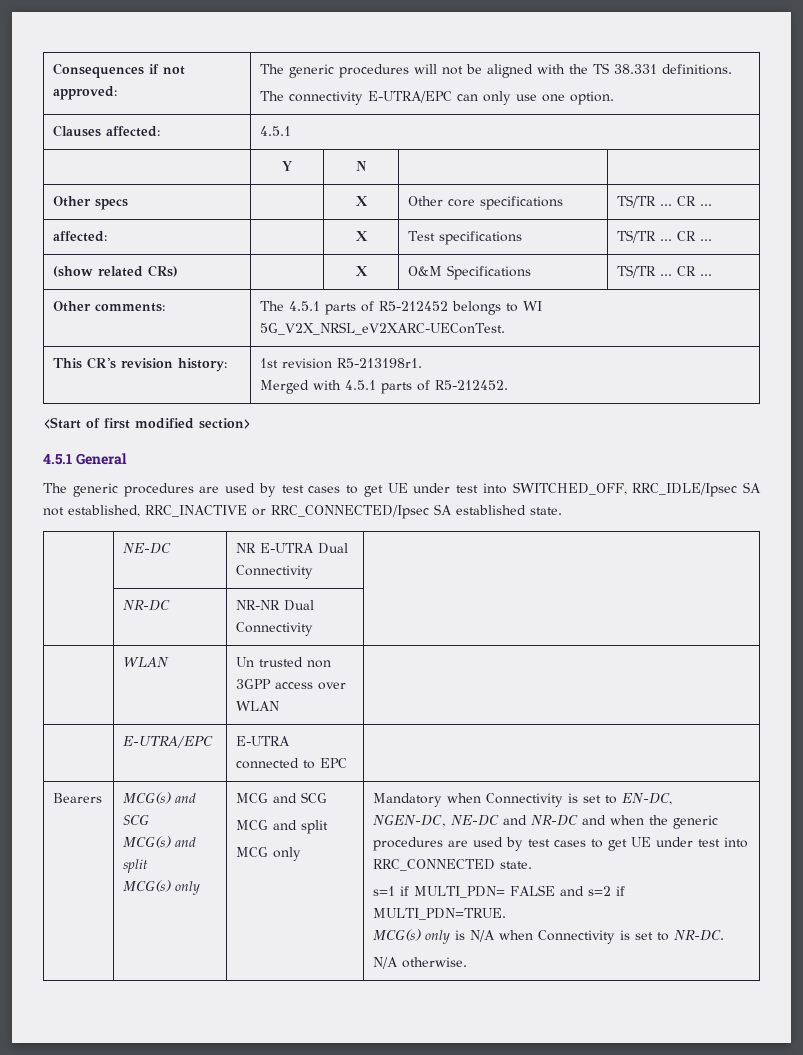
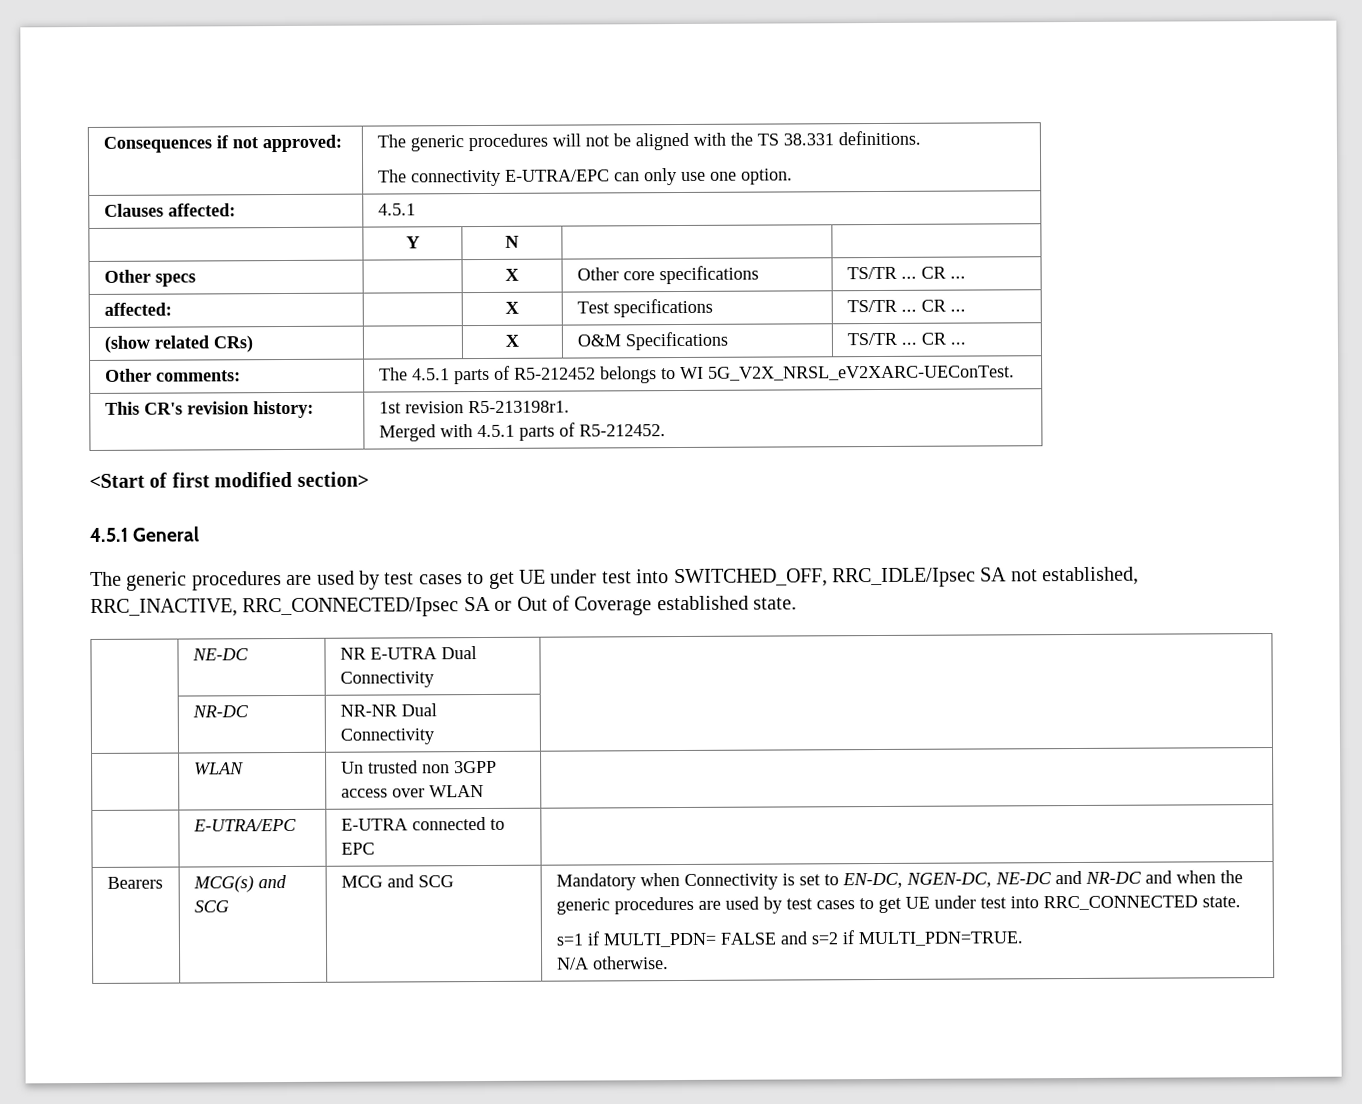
- The generic procedures are used by test cases to get UE under test into SWITCHED_OFF, RRC_IDLE/Ipsec SA not established, RRC_INACTIVE or RRC_CONNECTED/Ipsec SA established state.
+ The generic procedures are used by test cases to get UE under test into SWITCHED_OFF, RRC_IDLE/Ipsec SA not established, RRC_INACTIVE, RRC_CONNECTED/Ipsec SA or Out of Coverage established state.
- MCG(s) and split
- MCG(s) only | MCG and SCG
- MCG and split
- MCG only
+ MCG and SCG
- MCG(s) only is N/A when Connectivity is set to NR-DC.

